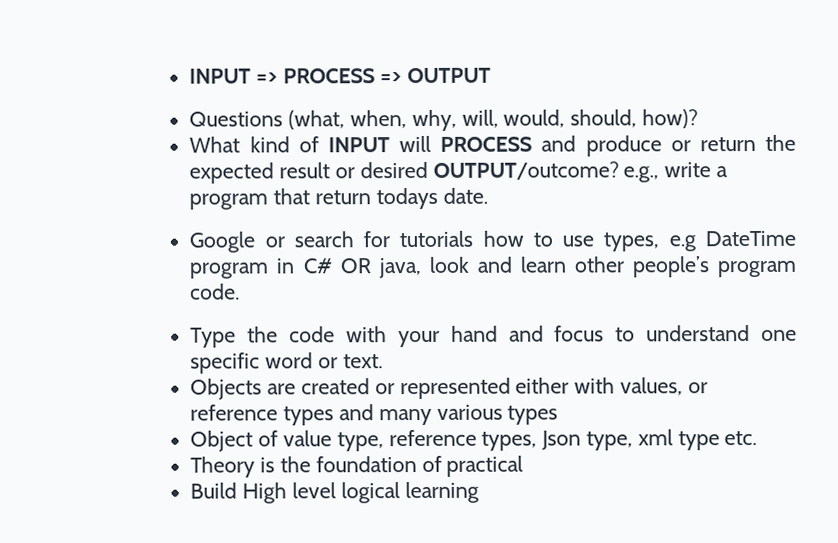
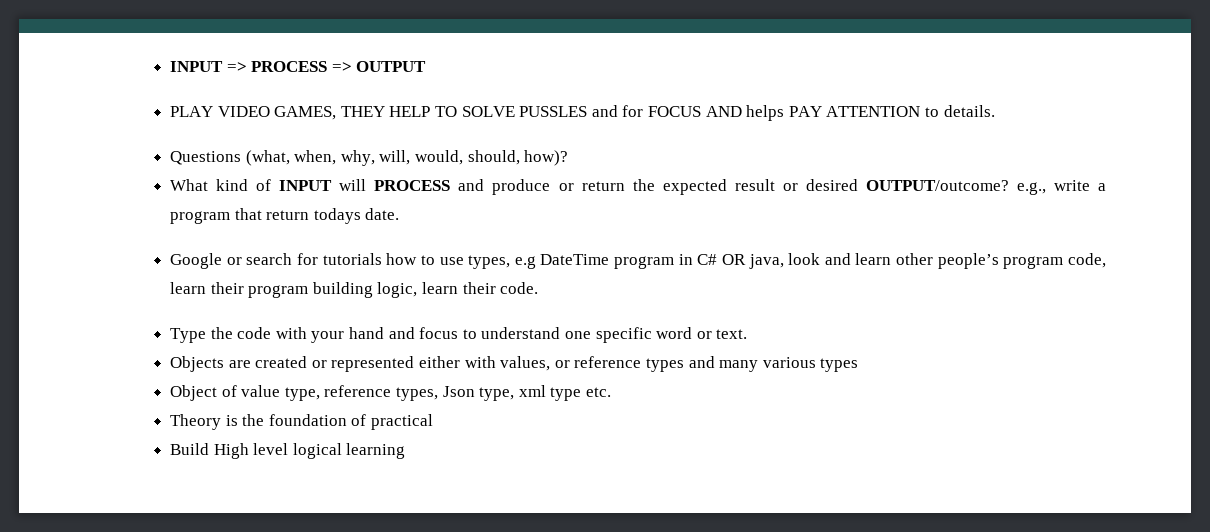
+ PLAY VIDEO GAMES, THEY HELP TO SOLVE PUSSLES and for FOCUS AND helps PAY ATTENTION to details.
- Google or search for tutorials how to use types, e.g DateTime program in C# OR java, look and learn other people’s program code.
+ Google or search for tutorials how to use types, e.g DateTime program in C# OR java, look and learn other people’s program code, learn their program building logic, learn their code.

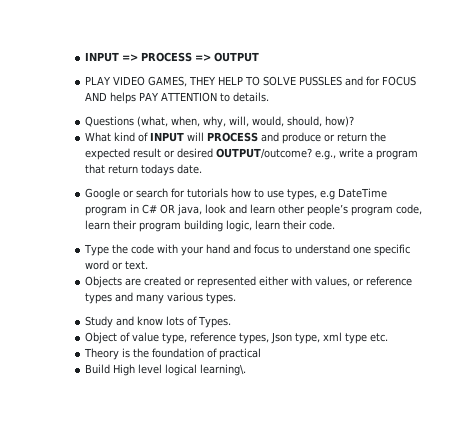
- Objects are created or represented either with values, or reference types and many various types
+ Objects are created or represented either with values, or reference types and many various types.
+ Study and know lots of Types.
- Build High level logical learning
+ Build High level logical learning\.

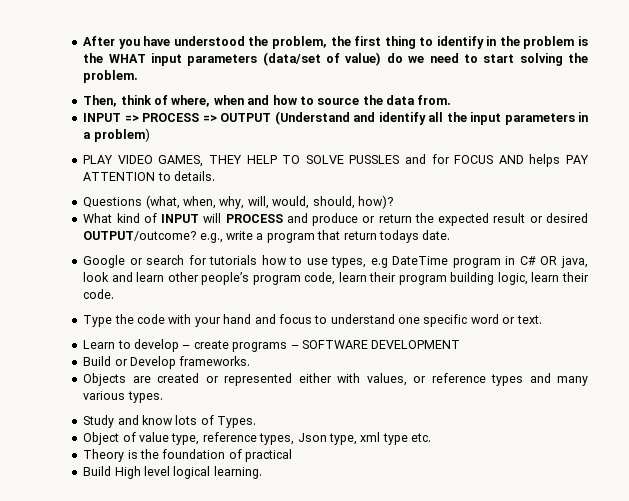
+ After you have understood the problem, the first thing to identify in the problem is the WHAT input parameters (data/set of value) do we need to start solving the problem.
+ Then, think of where, when and how to source the data from.
- INPUT => PROCESS => OUTPUT
+ INPUT => PROCESS => OUTPUT (Understand and identify all the input parameters in a problem)
+ Learn to develop – create programs – SOFTWARE DEVELOPMENT
+ Build or Develop frameworks.
- Build High level logical learning\.
+ Build High level logical learning.

